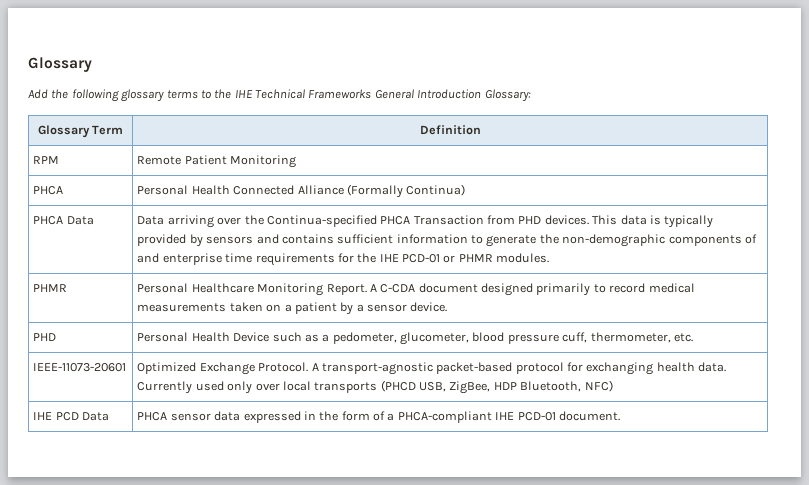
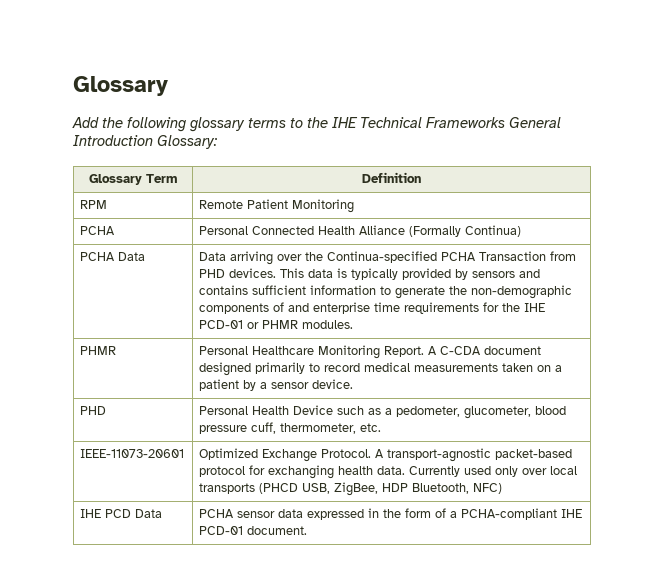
- PHCA | Personal Health Connected Alliance (Formally Continua)
+ PCHA | Personal Connected Health Alliance (Formally Continua)
- PHCA Data | Data arriving over the Continua-specified PHCA Transaction from PHD devices. This data is typically provided by sensors and contains sufficient information to generate the non-demographic components of and enterprise time requirements for the IHE PCD-01 or PHMR modules.
+ PCHA Data | Data arriving over the Continua-specified PCHA Transaction from PHD devices. This data is typically provided by sensors and contains sufficient information to generate the non-demographic components of and enterprise time requirements for the IHE PCD-01 or PHMR modules.
- IHE PCD Data | PHCA sensor data expressed in the form of a PHCA-compliant IHE PCD-01 document.
+ IHE PCD Data | PCHA sensor data expressed in the form of a PCHA-compliant IHE PCD-01 document.

